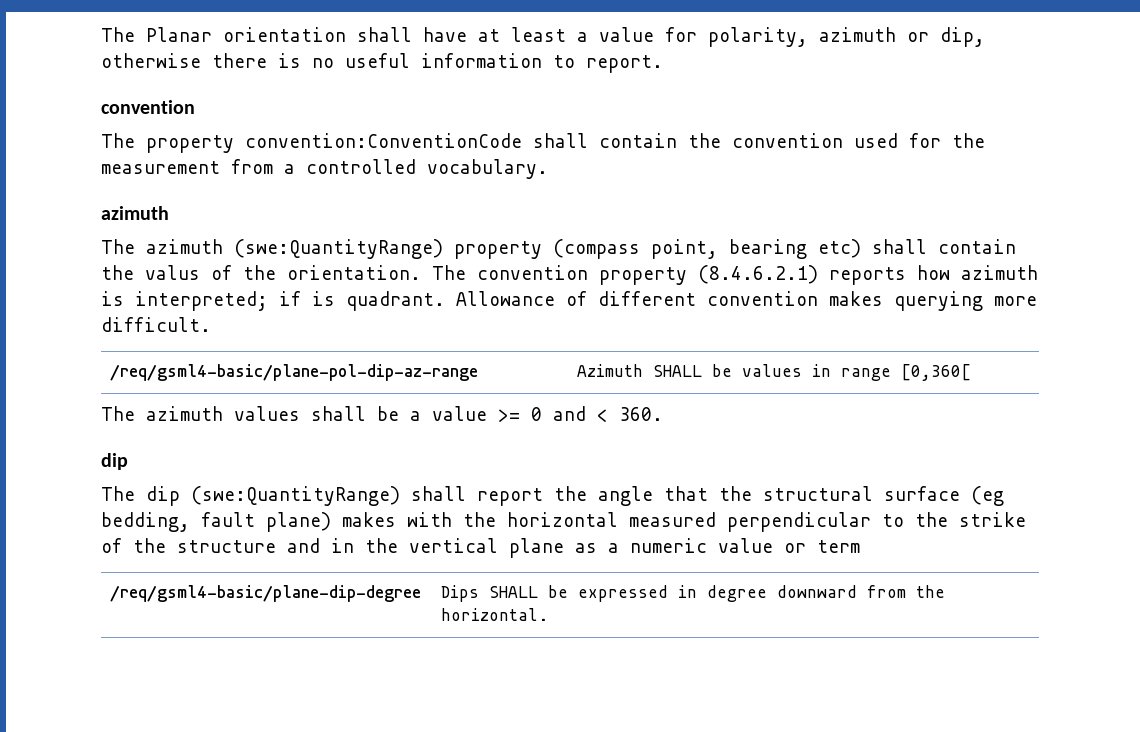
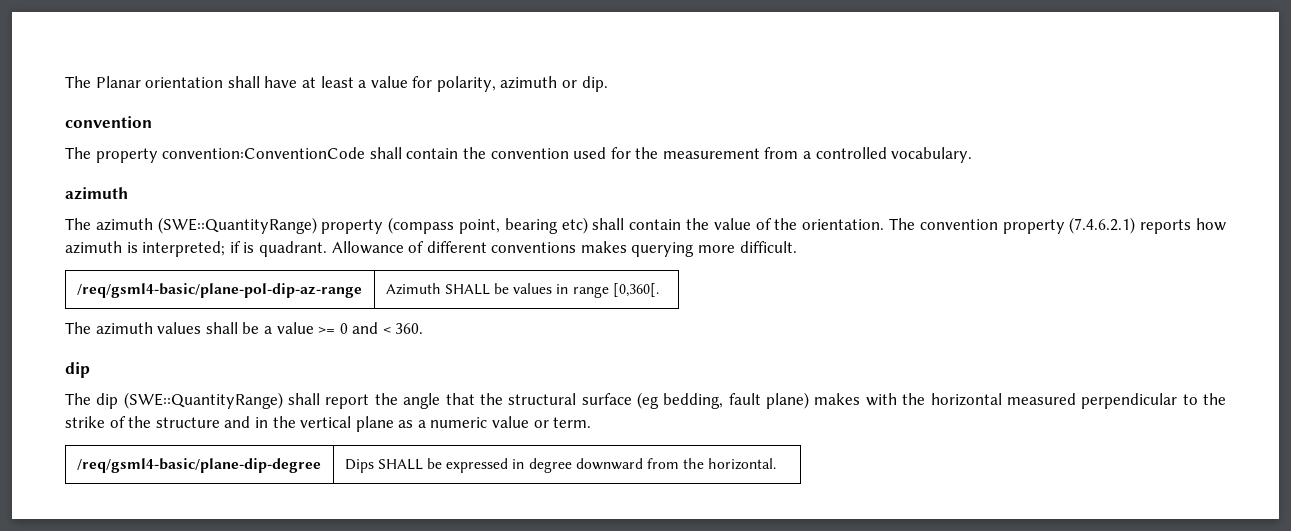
- The Planar orientation shall have at least a value for polarity, azimuth or dip, otherwise there is no useful information to report.
+ The Planar orientation shall have at least a value for polarity, azimuth or dip.
- The azimuth (swe:QuantityRange) property (compass point, bearing etc) shall contain the valus of the orientation.
+ The azimuth (SWE::QuantityRange) property (compass point, bearing etc) shall contain the value of the orientation.
- The convention property (8.4.6.2.1) reports how azimuth is interpreted; if is quadrant.
+ The convention property (7.4.6.2.1) reports how azimuth is interpreted; if is quadrant.
- Allowance of different convention makes querying more difficult.
+ Allowance of different conventions makes querying more difficult.
- /req/gsml4-basic/plane-pol-dip-az-range | Azimuth SHALL be values in range [0,360[
+ /req/gsml4-basic/plane-pol-dip-az-range | Azimuth SHALL be values in range [0,360[.
- The dip (swe:QuantityRange) shall report the angle that the structural surface (eg bedding, fault plane) makes with the horizontal measured perpendicular to the strike of the structure and in the vertical plane as a numeric value or term
+ The dip (SWE::QuantityRange) shall report the angle that the structural surface (eg bedding, fault plane) makes with the horizontal measured perpendicular to the strike of the structure and in the vertical plane as a numeric value or term.

